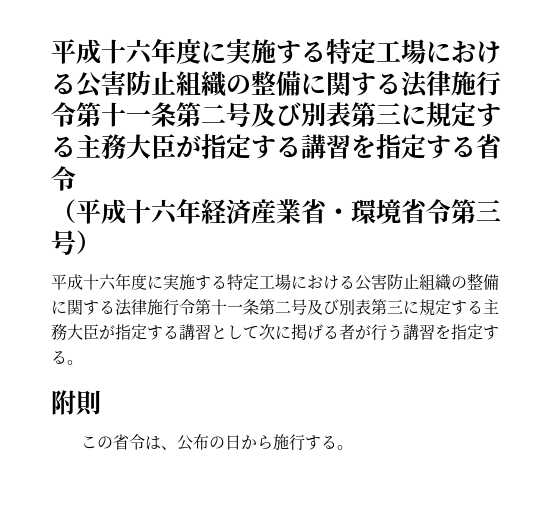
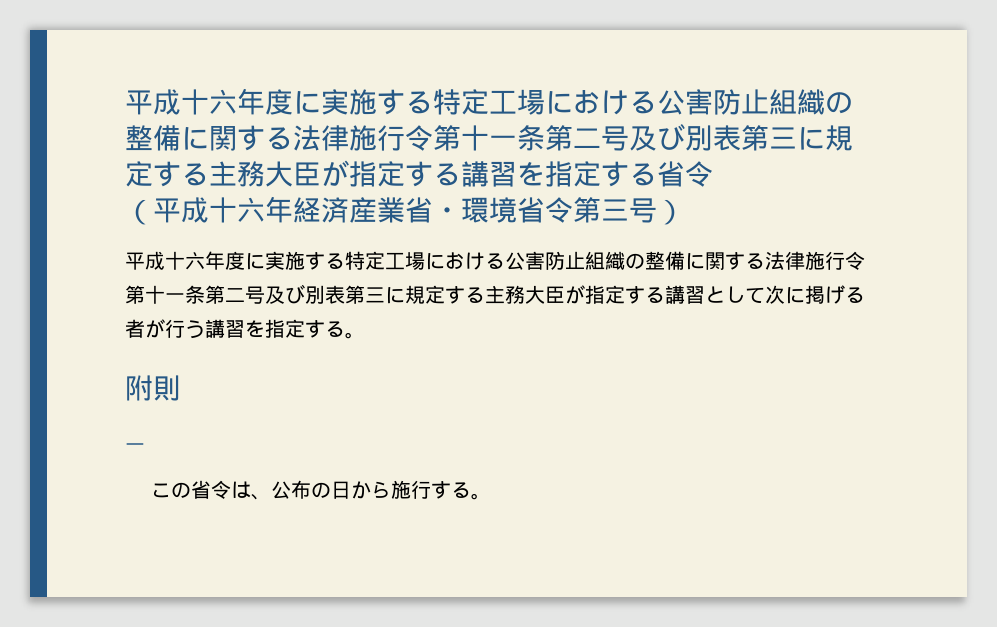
  附則
+ 一

